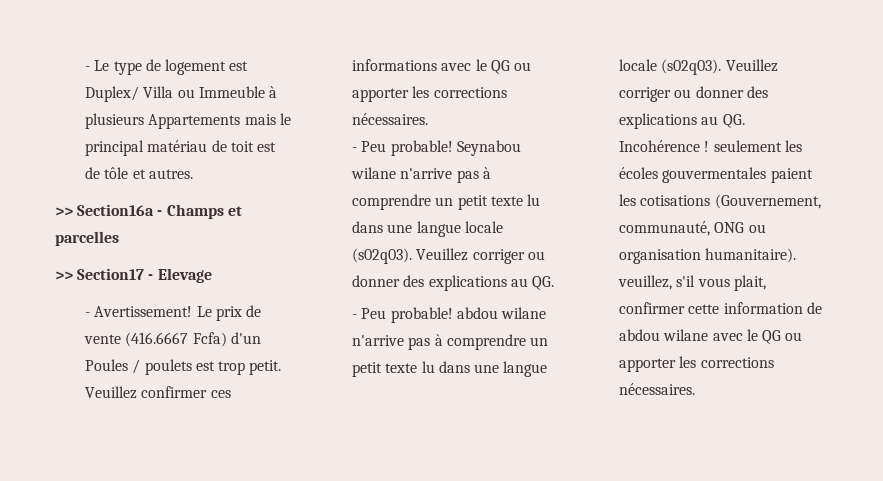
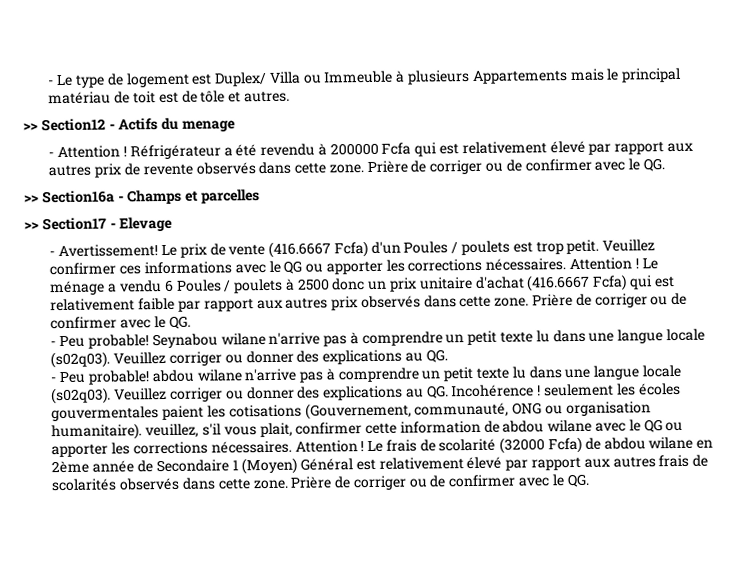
+ >> Section12 - Actifs du menage
+ - Attention ! Réfrigérateur a été revendu à 200000 Fcfa qui est relativement élevé par rapport aux autres prix de revente observés dans cette zone. Prière de corriger ou de confirmer avec le QG.
+ Attention ! Le ménage a vendu 6 Poules / poulets à 2500 donc un prix unitaire d'achat (416.6667 Fcfa) qui est relativement faible par rapport aux autres prix observés dans cette zone. Prière de corriger ou de confirmer avec le QG.
+ Attention ! Le frais de scolarité (32000 Fcfa) de abdou wilane en 2ème année de Secondaire 1 (Moyen) Général est relativement élevé par rapport aux autres frais de scolarités observés dans cette zone. Prière de corriger ou de confirmer avec le QG.

